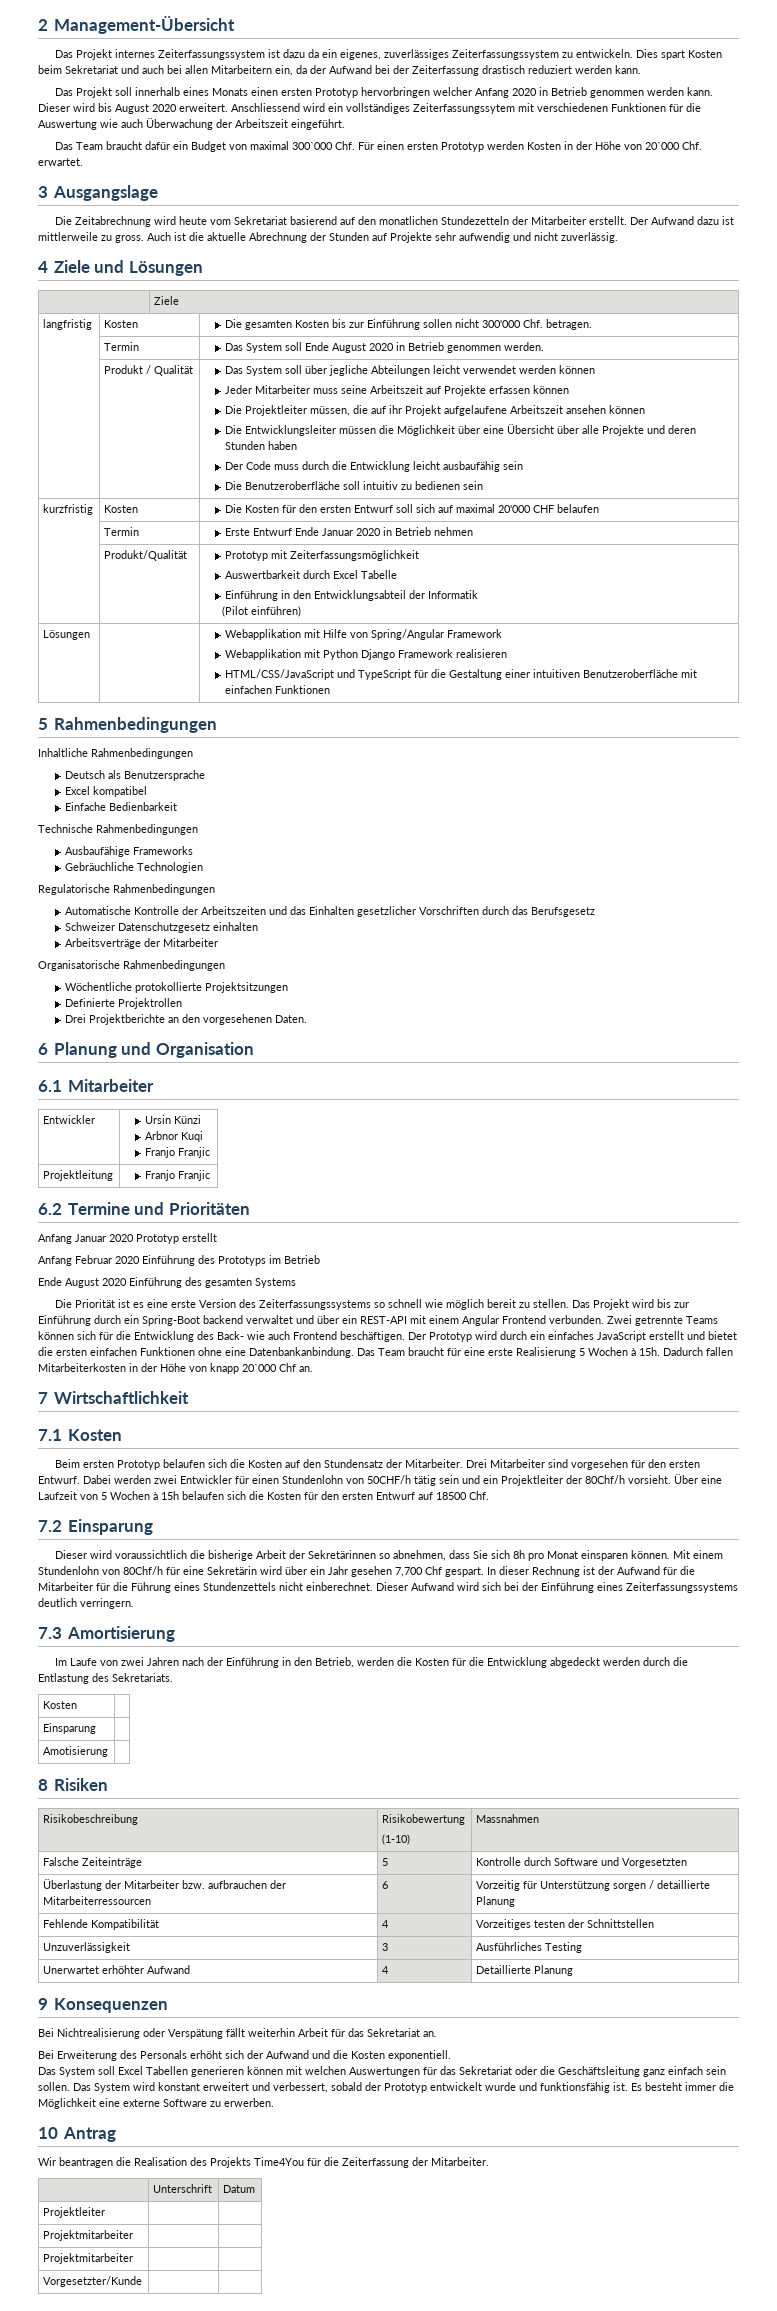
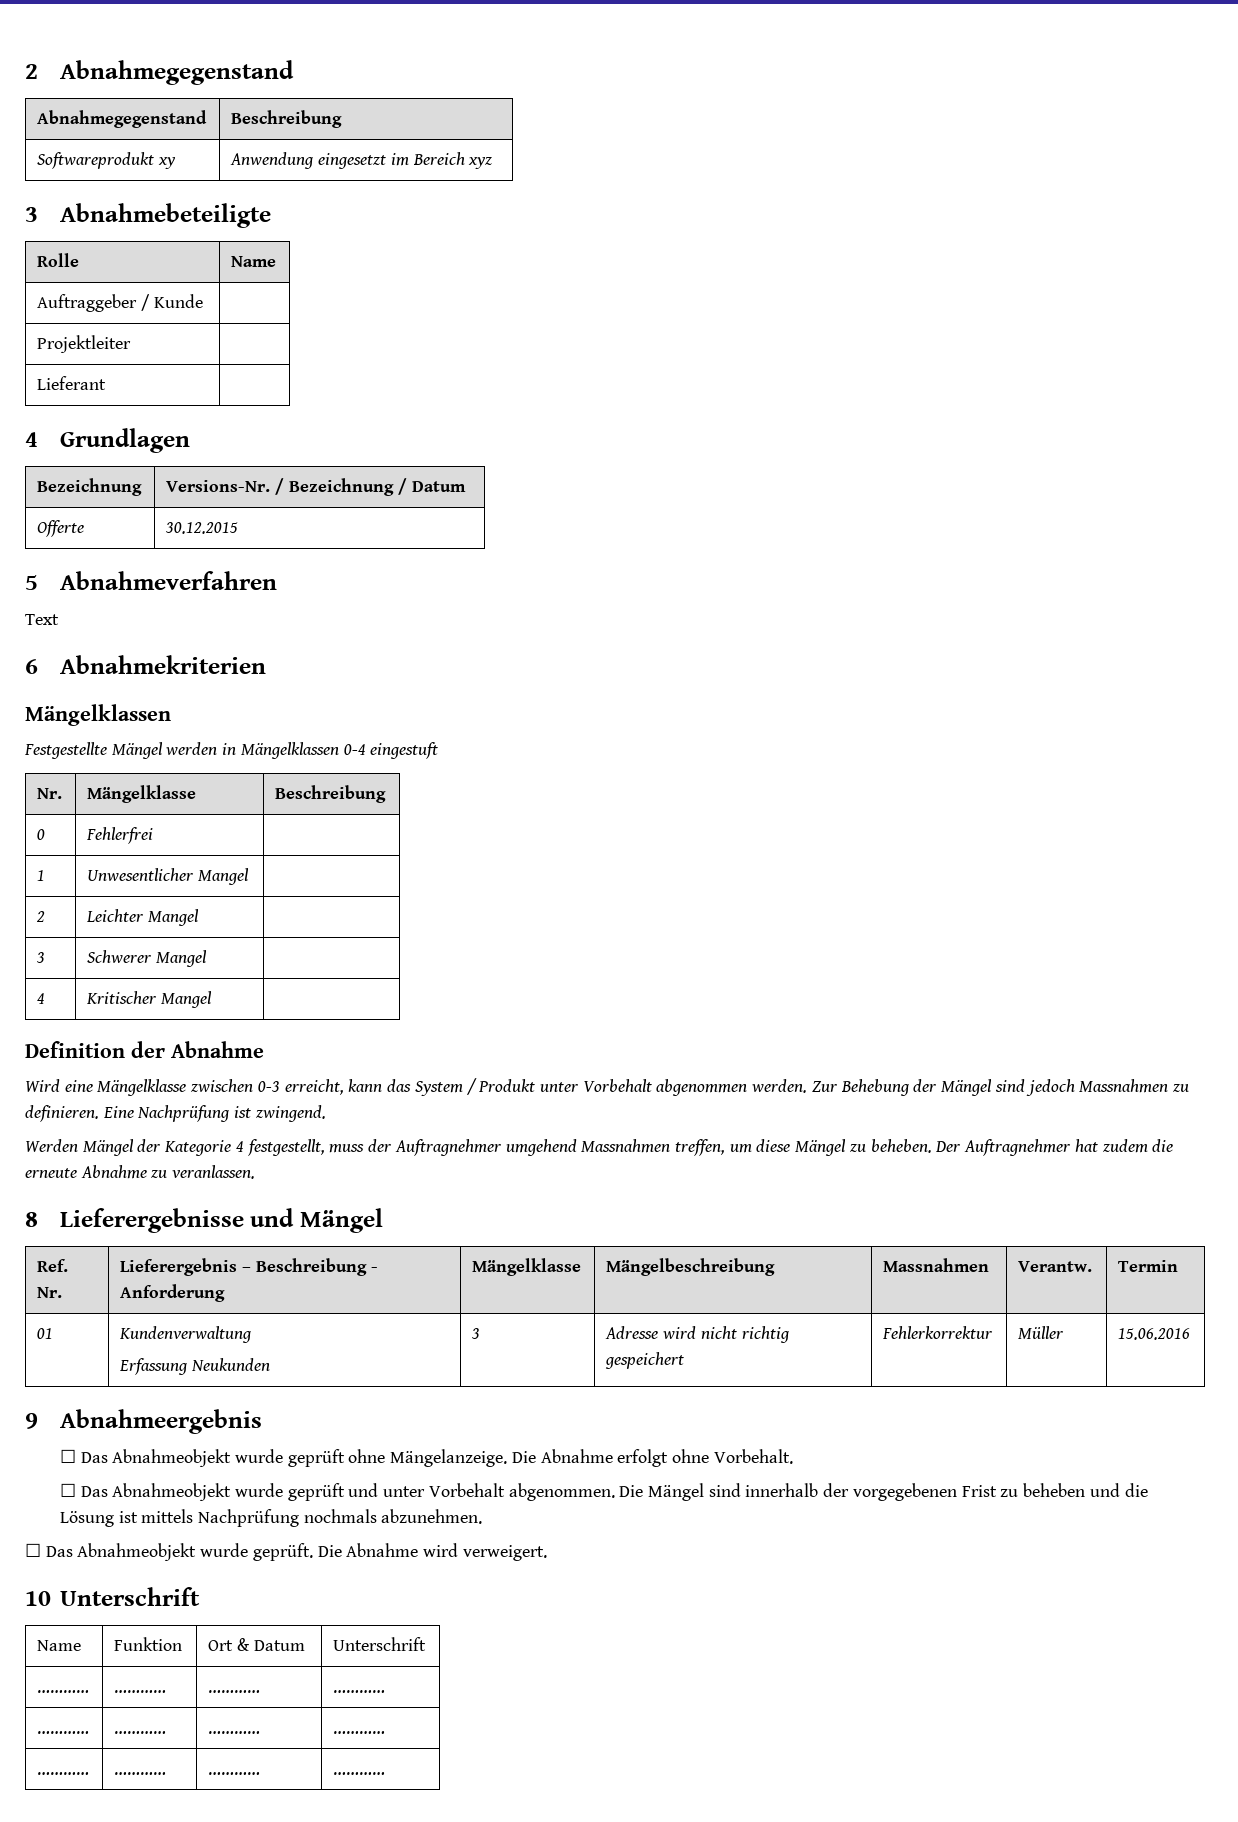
- 2 Management-Übersicht
- Das Projekt internes Zeiterfassungssystem ist dazu da ein eigenes, zuverlässiges Zeiterfassungssystem zu entwickeln. Dies spart Kosten beim Sekretariat und auch bei allen Mitarbeitern ein, da der Aufwand bei der Zeiterfassung drastisch reduziert werden kann.
- Das Projekt soll innerhalb eines Monats einen ersten Prototyp hervorbringen welcher Anfang 2020 in Betrieb genommen werden kann. Dieser wird bis August 2020 erweitert. Anschliessend wird ein vollständiges Zeiterfassungssytem mit verschiedenen Funktionen für die Auswertung wie auch Überwachung der Arbeitszeit eingeführt.
- Das Team braucht dafür ein Budget von maximal 300`000 Chf. Für einen ersten Prototyp werden Kosten in der Höhe von 20`000 Chf. erwartet.
- 3 Ausgangslage
- Die Zeitabrechnung wird heute vom Sekretariat basierend auf den monatlichen Stundezetteln der Mitarbeiter erstellt. Der Aufwand dazu ist mittlerweile zu gross. Auch ist die aktuelle Abrechnung der Stunden auf Projekte sehr aufwendig und nicht zuverlässig.
- 4 Ziele und Lösungen
- | Ziele
- langfristig | Kosten | Die gesamten Kosten bis zur Einführung sollen nicht 300'000 Chf. betragen.
- | Termin | Das System soll Ende August 2020 in Betrieb genommen werden.
- | Produkt / Qualität | Das System soll über jegliche Abteilungen leicht verwendet werden können
- Jeder Mitarbeiter muss seine Arbeitszeit auf Projekte erfassen können
- Die Projektleiter müssen, die auf ihr Projekt aufgelaufene Arbeitszeit ansehen können
- Die Entwicklungsleiter müssen die Möglichkeit über eine Übersicht über alle Projekte und deren Stunden haben
- Der Code muss durch die Entwicklung leicht ausbaufähig sein
- Die Benutzeroberfläche soll intuitiv zu bedienen sein
- kurzfristig | Kosten | Die Kosten für den ersten Entwurf soll sich auf maximal 20'000 CHF belaufen
- | Termin | Erste Entwurf Ende Januar 2020 in Betrieb nehmen
- | Produkt/Qualität | Prototyp mit Zeiterfassungsmöglichkeit
- Auswertbarkeit durch Excel Tabelle
- Einführung in den Entwicklungsabteil der Informatik
- (Pilot einführen)
- Lösungen | | Webapplikation mit Hilfe von Spring/Angular Framework
- Webapplikation mit Python Django Framework realisieren
- HTML/CSS/JavaScript und TypeScript für die Gestaltung einer intuitiven Benutzeroberfläche mit einfachen Funktionen
- 5 Rahmenbedingungen
- Inhaltliche Rahmenbedingungen
- Deutsch als Benutzersprache
- Excel kompatibel
- Einfache Bedienbarkeit
- Technische Rahmenbedingungen
- Ausbaufähige Frameworks
- Gebräuchliche Technologien
- Regulatorische Rahmenbedingungen
- Automatische Kontrolle der Arbeitszeiten und das Einhalten gesetzlicher Vorschriften durch das Berufsgesetz
- Schweizer Datenschutzgesetz einhalten
- Arbeitsverträge der Mitarbeiter
- Organisatorische Rahmenbedingungen
- Wöchentliche protokollierte Projektsitzungen
- Definierte Projektrollen
- Drei Projektberichte an den vorgesehenen Daten.
- 6 Planung und Organisation
- 6.1 Mitarbeiter
- Entwickler | Ursin Künzi
- Arbnor Kuqi
- Franjo Franjic
- Projektleitung | Franjo Franjic
- 6.2 Termine und Prioritäten
- Anfang Januar 2020 Prototyp erstellt
- Anfang Februar 2020 Einführung des Prototyps im Betrieb
- Ende August 2020 Einführung des gesamten Systems
- Die Priorität ist es eine erste Version des Zeiterfassungssystems so schnell wie möglich bereit zu stellen. Das Projekt wird bis zur Einführung durch ein Spring-Boot backend verwaltet und über ein REST-API mit einem Angular Frontend verbunden. Zwei getrennte Teams können sich für die Entwicklung des Back- wie auch Frontend beschäftigen. Der Prototyp wird durch ein einfaches JavaScript erstellt und bietet die ersten einfachen Funktionen ohne eine Datenbankanbindung. Das Team braucht für eine erste Realisierung 5 Wochen à 15h. Dadurch fallen Mitarbeiterkosten in der Höhe von knapp 20`000 Chf an.
- 7 Wirtschaftlichkeit
- 7.1 Kosten
- Beim ersten Prototyp belaufen sich die Kosten auf den Stundensatz der Mitarbeiter. Drei Mitarbeiter sind vorgesehen für den ersten Entwurf. Dabei werden zwei Entwickler für einen Stundenlohn von 50CHF/h tätig sein und ein Projektleiter der 80Chf/h vorsieht. Über eine Laufzeit von 5 Wochen à 15h belaufen sich die Kosten für den ersten Entwurf auf 18500 Chf.
- 7.2 Einsparung
- Dieser wird voraussichtlich die bisherige Arbeit der Sekretärinnen so abnehmen, dass Sie sich 8h pro Monat einsparen können. Mit einem Stundenlohn von 80Chf/h für eine Sekretärin wird über ein Jahr gesehen 7,700 Chf gespart. In dieser Rechnung ist der Aufwand für die Mitarbeiter für die Führung eines Stundenzettels nicht einberechnet. Dieser Aufwand wird sich bei der Einführung eines Zeiterfassungssystems deutlich verringern.
- 7.3 Amortisierung
- Im Laufe von zwei Jahren nach der Einführung in den Betrieb, werden die Kosten für die Entwicklung abgedeckt werden durch die Entlastung des Sekretariats.
- Kosten |
- Einsparung |
- Amotisierung |
- 8 Risiken
- Risikobeschreibung | Risikobewertung
- (1-10) | Massnahmen
- Falsche Zeiteinträge | 5 | Kontrolle durch Software und Vorgesetzten
- Überlastung der Mitarbeiter bzw. aufbrauchen der Mitarbeiterressourcen | 6 | Vorzeitig für Unterstützung sorgen / detaillierte Planung
- Fehlende Kompatibilität | 4 | Vorzeitiges testen der Schnittstellen
- Unzuverlässigkeit | 3 | Ausführliches Testing
- Unerwartet erhöhter Aufwand | 4 | Detaillierte Planung
- 9 Konsequenzen
- Bei Nichtrealisierung oder Verspätung fällt weiterhin Arbeit für das Sekretariat an.
- Bei Erweiterung des Personals erhöht sich der Aufwand und die Kosten exponentiell.
- Das System soll Excel Tabellen generieren können mit welchen Auswertungen für das Sekretariat oder die Geschäftsleitung ganz einfach sein sollen. Das System wird konstant erweitert und verbessert, sobald der Prototyp entwickelt wurde und funktionsfähig ist. Es besteht immer die Möglichkeit eine externe Software zu erwerben.
- 10 Antrag
- Wir beantragen die Realisation des Projekts Time4You für die Zeiterfassung der Mitarbeiter.
- | Unterschrift | Datum
- Projektleiter | |
- Projektmitarbeiter | |
- Projektmitarbeiter | |
- Vorgesetzter/Kunde | |
+ 2 Abnahmegegenstand
+ Abnahmegegenstand | Beschreibung
+ Softwareprodukt xy | Anwendung eingesetzt im Bereich xyz
+ 3 Abnahmebeteiligte
+ Rolle | Name
+ Auftraggeber / Kunde |
+ Projektleiter |
+ Lieferant |
+ 4 Grundlagen
+ Bezeichnung | Versions-Nr. / Bezeichnung / Datum
+ Offerte | 30.12.2015
+ 5 Abnahmeverfahren
+ Text
+ 6 Abnahmekriterien
+ Mängelklassen
+ Festgestellte Mängel werden in Mängelklassen 0-4 eingestuft
+ Nr. | Mängelklasse | Beschreibung
+ 0 | Fehlerfrei |
+ 1 | Unwesentlicher Mangel |
+ 2 | Leichter Mangel |
+ 3 | Schwerer Mangel |
+ 4 | Kritischer Mangel |
+ Definition der Abnahme
+ Wird eine Mängelklasse zwischen 0-3 erreicht, kann das System / Produkt unter Vorbehalt abgenommen werden. Zur Behebung der Mängel sind jedoch Massnahmen zu definieren. Eine Nachprüfung ist zwingend.
+ Werden Mängel der Kategorie 4 festgestellt, muss der Auftragnehmer umgehend Massnahmen treffen, um diese Mängel zu beheben. Der Auftragnehmer hat zudem die erneute Abnahme zu veranlassen.
+ 8 Lieferergebnisse und Mängel
+ Ref. Nr. | Lieferergebnis – Beschreibung - Anforderung | Mängelklasse | Mängelbeschreibung | Massnahmen | Verantw. | Termin
+ 01 | Kundenverwaltung
+ Erfassung Neukunden | 3 | Adresse wird nicht richtig gespeichert | Fehlerkorrektur | Müller | 15.06.2016
+ 9 Abnahmeergebnis
+ ☐ Das Abnahmeobjekt wurde geprüft ohne Mängelanzeige. Die Abnahme erfolgt ohne Vorbehalt.
+ ☐ Das Abnahmeobjekt wurde geprüft und unter Vorbehalt abgenommen. Die Mängel sind innerhalb der vorgegebenen Frist zu beheben und die Lösung ist mittels Nachprüfung nochmals abzunehmen.
+ ☐ Das Abnahmeobjekt wurde geprüft. Die Abnahme wird verweigert.
+ 10 Unterschrift
+ Name | Funktion | Ort & Datum | Unterschrift
+ ………… | ………… | ………… | …………
+ ………… | ………… | ………… | …………
+ ………… | ………… | ………… | …………

